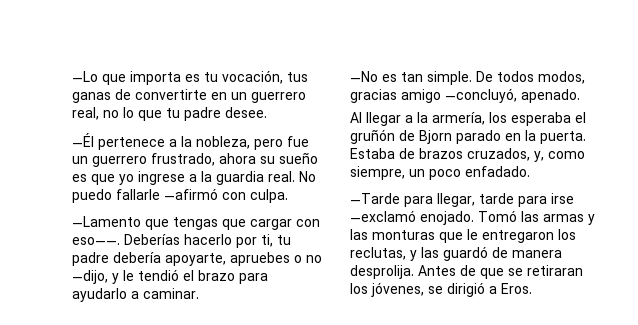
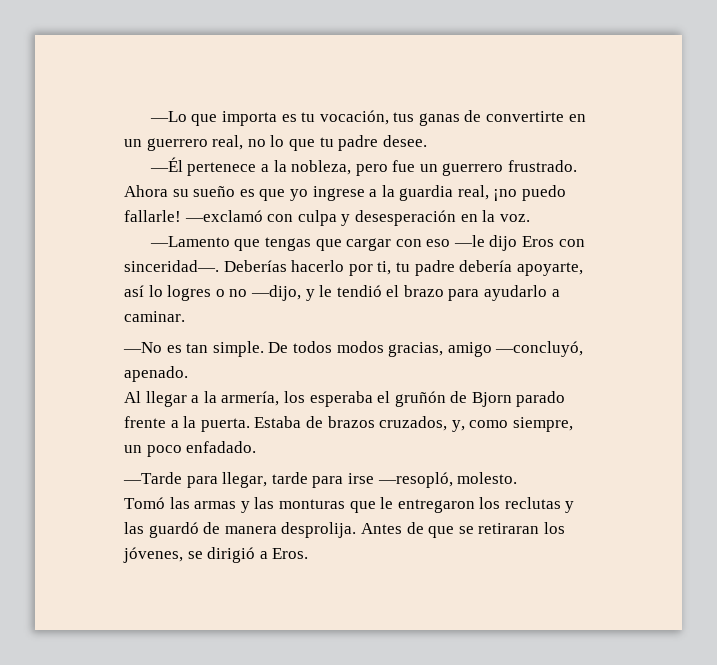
- —Él pertenece a la nobleza, pero fue un guerrero frustrado, ahora su sueño es que yo ingrese a la guardia real. No puedo fallarle —afirmó con culpa.
+ —Él pertenece a la nobleza, pero fue un guerrero frustrado. Ahora su sueño es que yo ingrese a la guardia real, ¡no puedo fallarle! —exclamó con culpa y desesperación en la voz.
- —Lamento que tengas que cargar con eso——.
+ —Lamento que tengas que cargar con eso —le dijo Eros con sinceridad—.
- Deberías hacerlo por ti, tu padre debería apoyarte, apruebes o no —dijo, y le tendió el brazo para ayudarlo a caminar.
+ Deberías hacerlo por ti, tu padre debería apoyarte, así lo logres o no —dijo, y le tendió el brazo para ayudarlo a caminar.
- De todos modos, gracias amigo —concluyó, apenado.
+ De todos modos gracias, amigo —concluyó, apenado.
- Al llegar a la armería, los esperaba el gruñón de Bjorn parado en la puerta.
+ Al llegar a la armería, los esperaba el gruñón de Bjorn parado frente a la puerta.
- —Tarde para llegar, tarde para irse —exclamó enojado. Tomó las armas y las monturas que le entregaron los reclutas, y las guardó de manera desprolija.
+ —Tarde para llegar, tarde para irse —resopló, molesto.
+ Tomó las armas y las monturas que le entregaron los reclutas y las guardó de manera desprolija.

